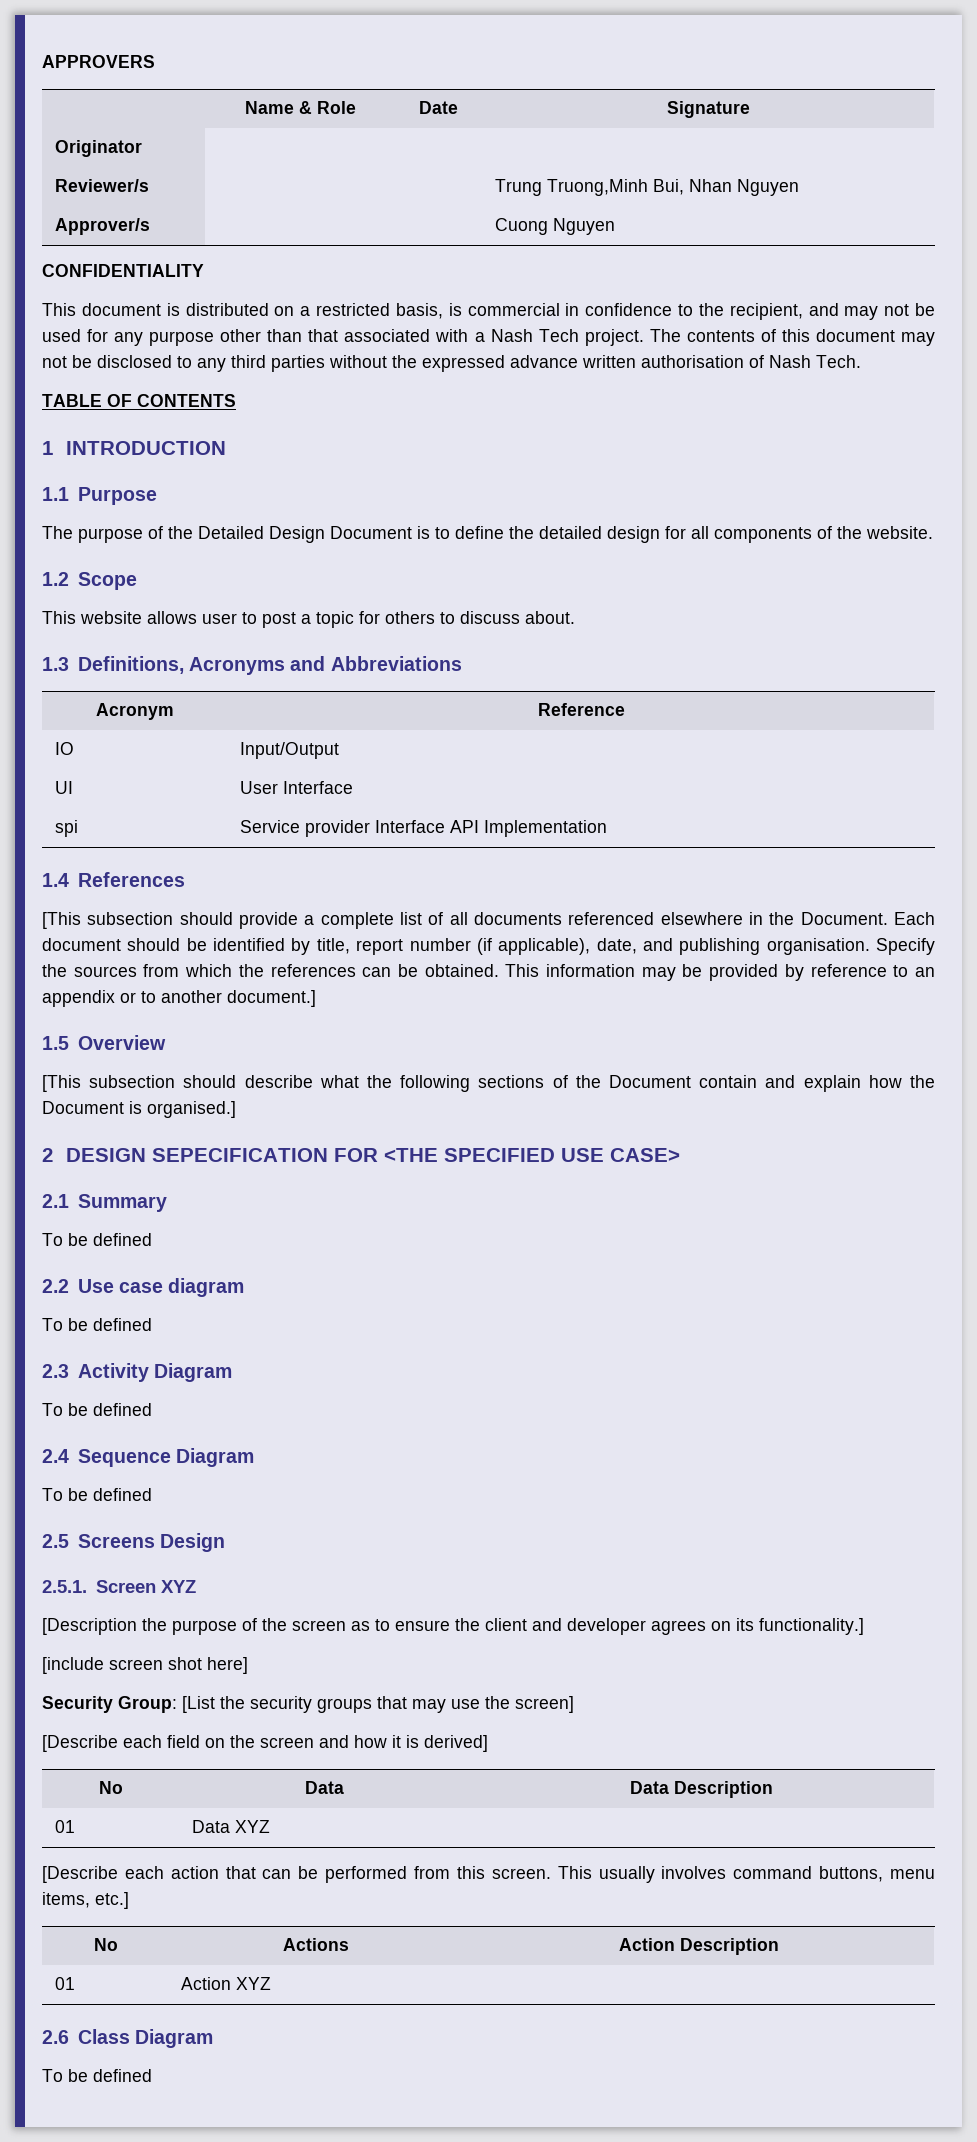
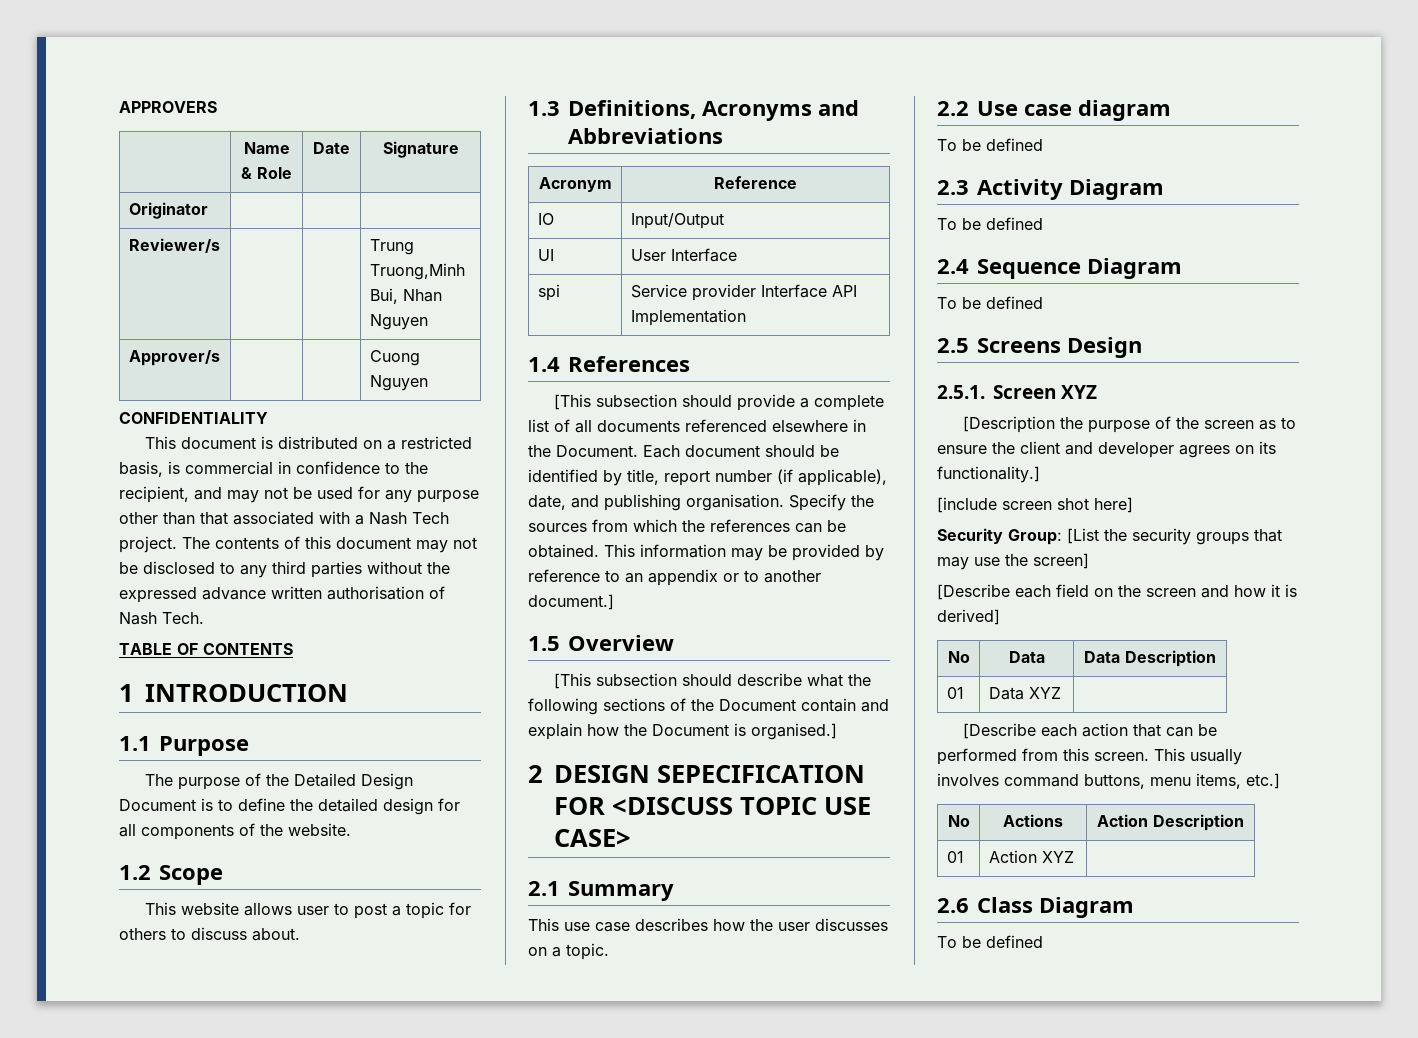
- 2 DESIGN SEPECIFICATION FOR <THE SPECIFIED USE CASE>
+ 2 DESIGN SEPECIFICATION FOR <DISCUSS TOPIC USE CASE>
  2.1 Summary
- To be defined
+ This use case describes how the user discusses on a topic.

